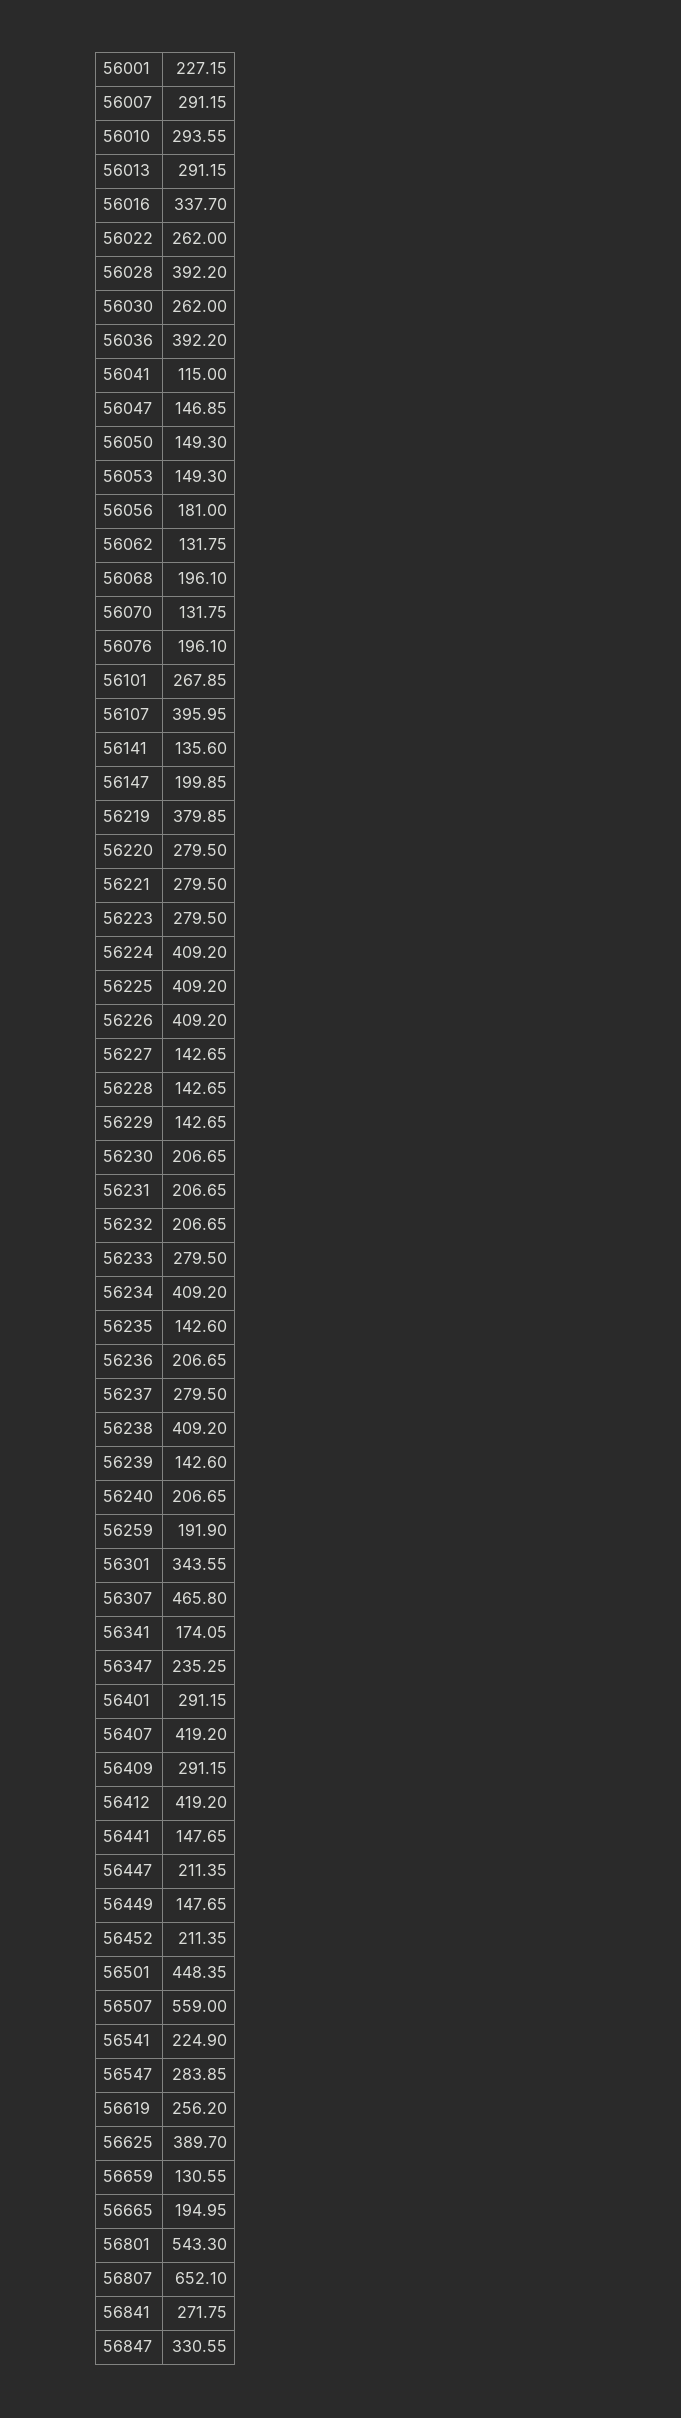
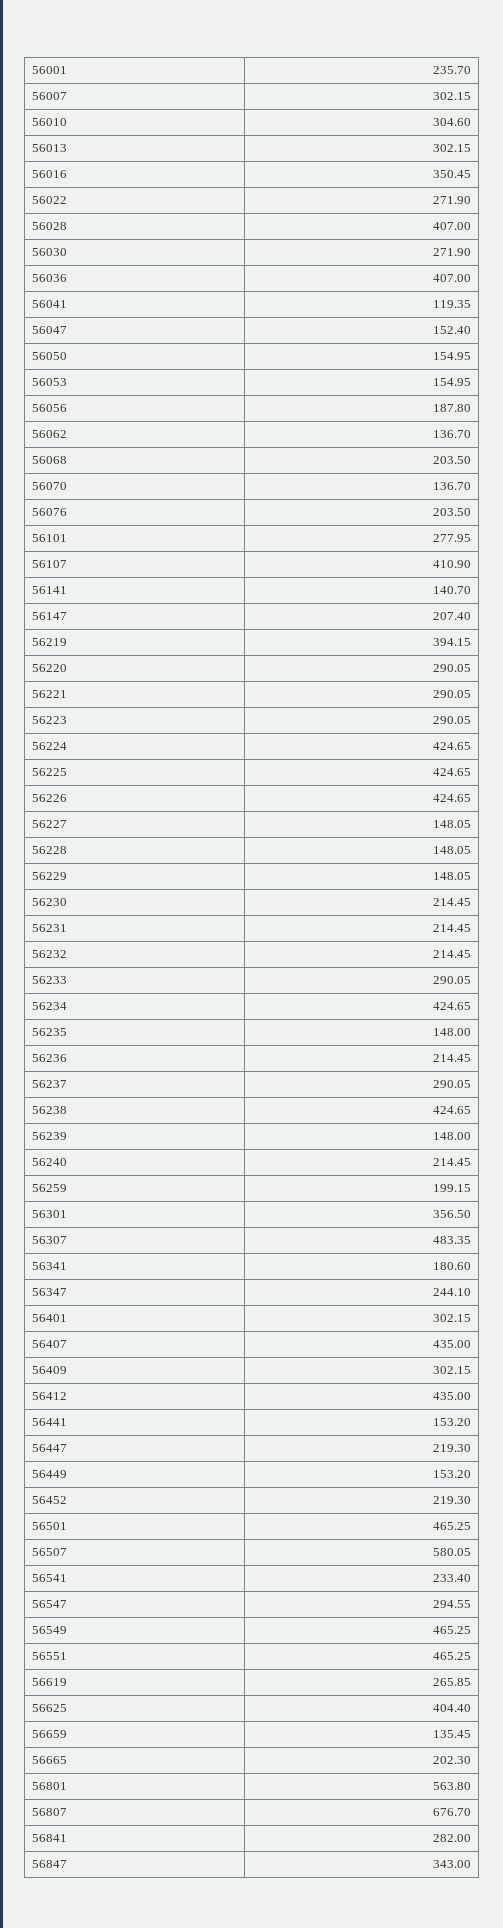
- 56001 | 227.15
+ 56001 | 235.70
- 56007 | 291.15
+ 56007 | 302.15
- 56010 | 293.55
+ 56010 | 304.60
- 56013 | 291.15
+ 56013 | 302.15
- 56016 | 337.70
+ 56016 | 350.45
- 56022 | 262.00
+ 56022 | 271.90
- 56028 | 392.20
+ 56028 | 407.00
- 56030 | 262.00
+ 56030 | 271.90
- 56036 | 392.20
+ 56036 | 407.00
- 56041 | 115.00
+ 56041 | 119.35
- 56047 | 146.85
+ 56047 | 152.40
- 56050 | 149.30
+ 56050 | 154.95
- 56053 | 149.30
+ 56053 | 154.95
- 56056 | 181.00
+ 56056 | 187.80
- 56062 | 131.75
+ 56062 | 136.70
- 56068 | 196.10
+ 56068 | 203.50
- 56070 | 131.75
+ 56070 | 136.70
- 56076 | 196.10
+ 56076 | 203.50
- 56101 | 267.85
+ 56101 | 277.95
- 56107 | 395.95
+ 56107 | 410.90
- 56141 | 135.60
+ 56141 | 140.70
- 56147 | 199.85
+ 56147 | 207.40
- 56219 | 379.85
+ 56219 | 394.15
- 56220 | 279.50
+ 56220 | 290.05
- 56221 | 279.50
+ 56221 | 290.05
- 56223 | 279.50
+ 56223 | 290.05
- 56224 | 409.20
+ 56224 | 424.65
- 56225 | 409.20
+ 56225 | 424.65
- 56226 | 409.20
+ 56226 | 424.65
- 56227 | 142.65
+ 56227 | 148.05
- 56228 | 142.65
+ 56228 | 148.05
- 56229 | 142.65
+ 56229 | 148.05
- 56230 | 206.65
+ 56230 | 214.45
- 56231 | 206.65
+ 56231 | 214.45
- 56232 | 206.65
+ 56232 | 214.45
- 56233 | 279.50
+ 56233 | 290.05
- 56234 | 409.20
+ 56234 | 424.65
- 56235 | 142.60
+ 56235 | 148.00
- 56236 | 206.65
+ 56236 | 214.45
- 56237 | 279.50
+ 56237 | 290.05
- 56238 | 409.20
+ 56238 | 424.65
- 56239 | 142.60
+ 56239 | 148.00
- 56240 | 206.65
+ 56240 | 214.45
- 56259 | 191.90
+ 56259 | 199.15
- 56301 | 343.55
+ 56301 | 356.50
- 56307 | 465.80
+ 56307 | 483.35
- 56341 | 174.05
+ 56341 | 180.60
- 56347 | 235.25
+ 56347 | 244.10
- 56401 | 291.15
+ 56401 | 302.15
- 56407 | 419.20
+ 56407 | 435.00
- 56409 | 291.15
+ 56409 | 302.15
- 56412 | 419.20
+ 56412 | 435.00
- 56441 | 147.65
+ 56441 | 153.20
- 56447 | 211.35
+ 56447 | 219.30
- 56449 | 147.65
+ 56449 | 153.20
- 56452 | 211.35
+ 56452 | 219.30
- 56501 | 448.35
+ 56501 | 465.25
- 56507 | 559.00
+ 56507 | 580.05
- 56541 | 224.90
+ 56541 | 233.40
- 56547 | 283.85
+ 56547 | 294.55
+ 56549 | 465.25
+ 56551 | 465.25
- 56619 | 256.20
+ 56619 | 265.85
- 56625 | 389.70
+ 56625 | 404.40
- 56659 | 130.55
+ 56659 | 135.45
- 56665 | 194.95
+ 56665 | 202.30
- 56801 | 543.30
+ 56801 | 563.80
- 56807 | 652.10
+ 56807 | 676.70
- 56841 | 271.75
+ 56841 | 282.00
- 56847 | 330.55
+ 56847 | 343.00

